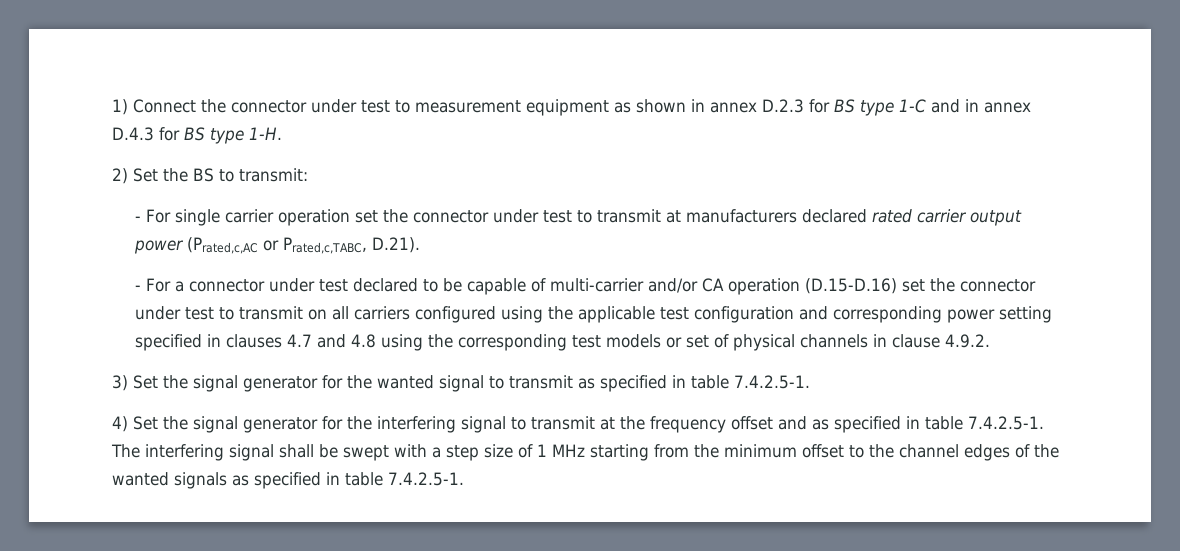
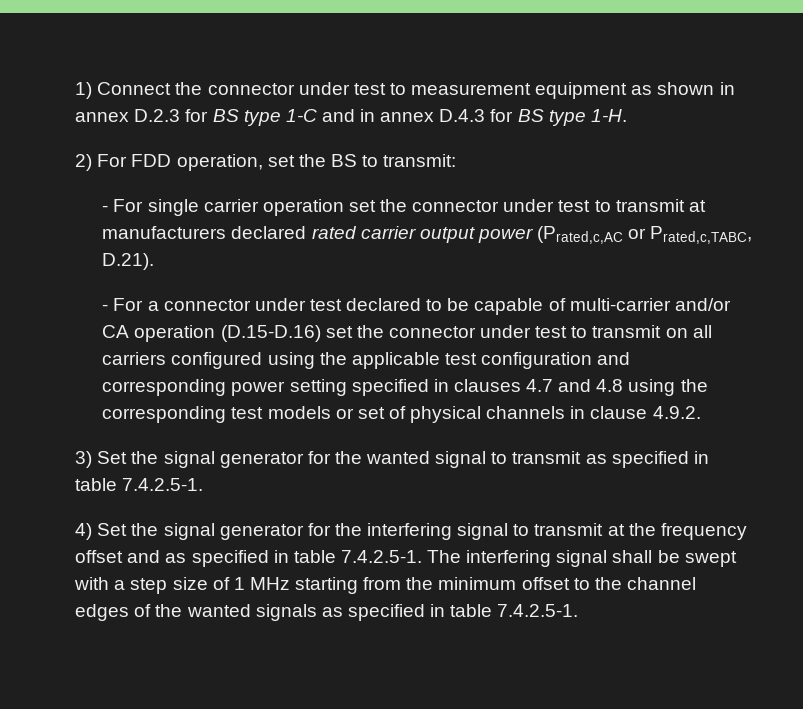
- 2) Set the BS to transmit:
+ 2) For FDD operation, set the BS to transmit:

